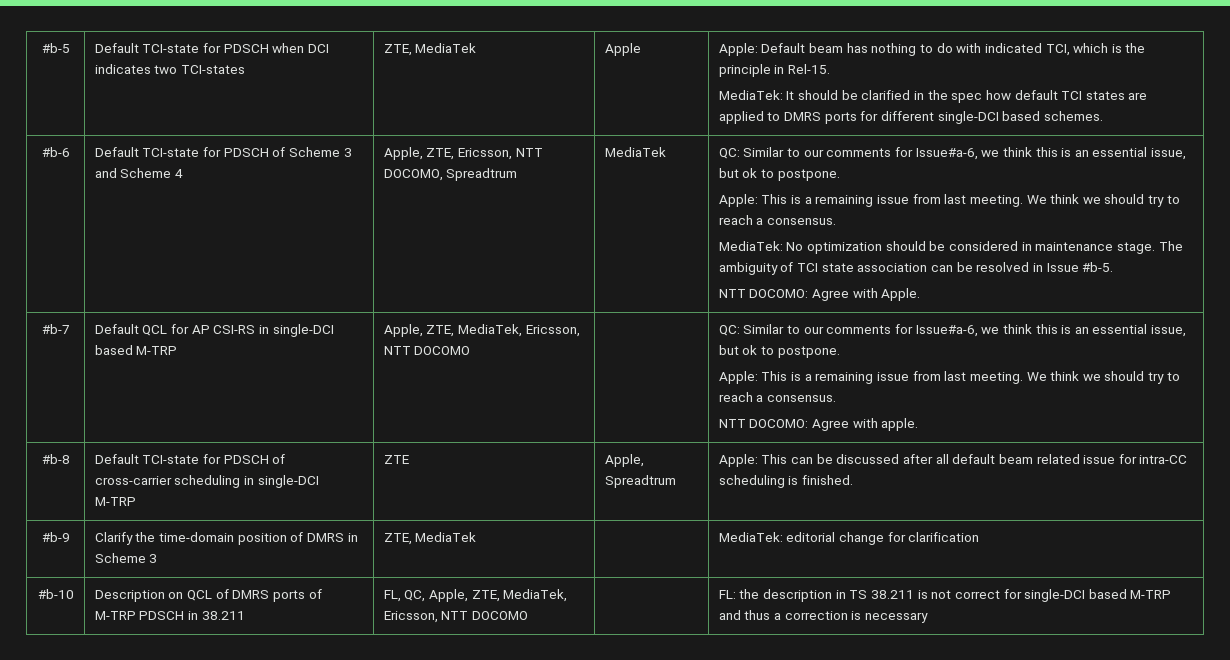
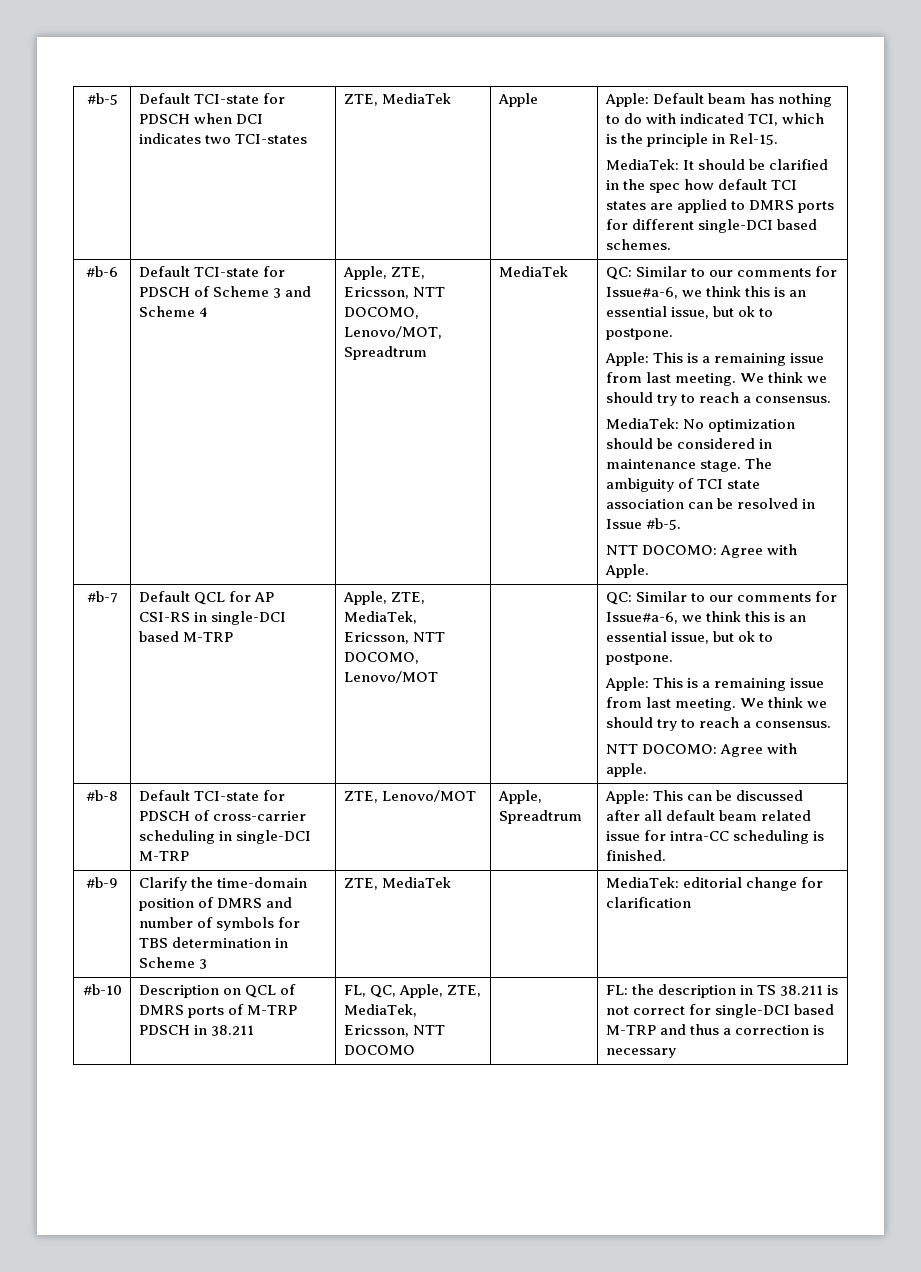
- Apple, ZTE, Ericsson, NTT DOCOMO, Spreadtrum
+ Apple, ZTE, Ericsson, NTT DOCOMO, Lenovo/MOT, Spreadtrum
- Default QCL for AP CSI-RS in single-DCI based M-TRP | Apple, ZTE, MediaTek, Ericsson, NTT DOCOMO
+ Default QCL for AP CSI-RS in single-DCI based M-TRP | Apple, ZTE, MediaTek, Ericsson, NTT DOCOMO, Lenovo/MOT
- #b-8 | Default TCI-state for PDSCH of cross-carrier scheduling in single-DCI M-TRP | ZTE | Apple, Spreadtrum | Apple: This can be discussed after all default beam related issue for intra-CC scheduling is finished.
+ #b-8 | Default TCI-state for PDSCH of cross-carrier scheduling in single-DCI M-TRP | ZTE, Lenovo/MOT | Apple, Spreadtrum | Apple: This can be discussed after all default beam related issue for intra-CC scheduling is finished.
- #b-9 | Clarify the time-domain position of DMRS in Scheme 3 | ZTE, MediaTek | | MediaTek: editorial change for clarification
+ #b-9 | Clarify the time-domain position of DMRS and number of symbols for TBS determination in Scheme 3 | ZTE, MediaTek | | MediaTek: editorial change for clarification

